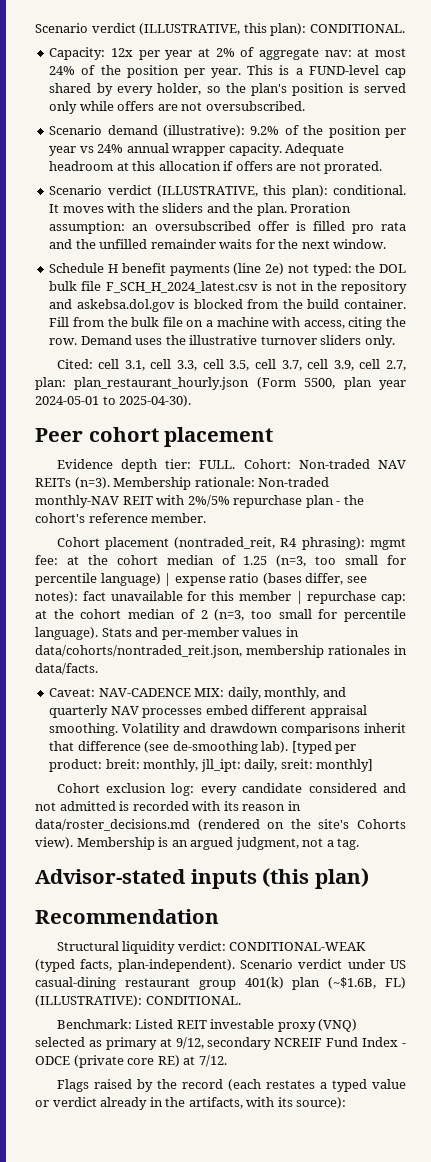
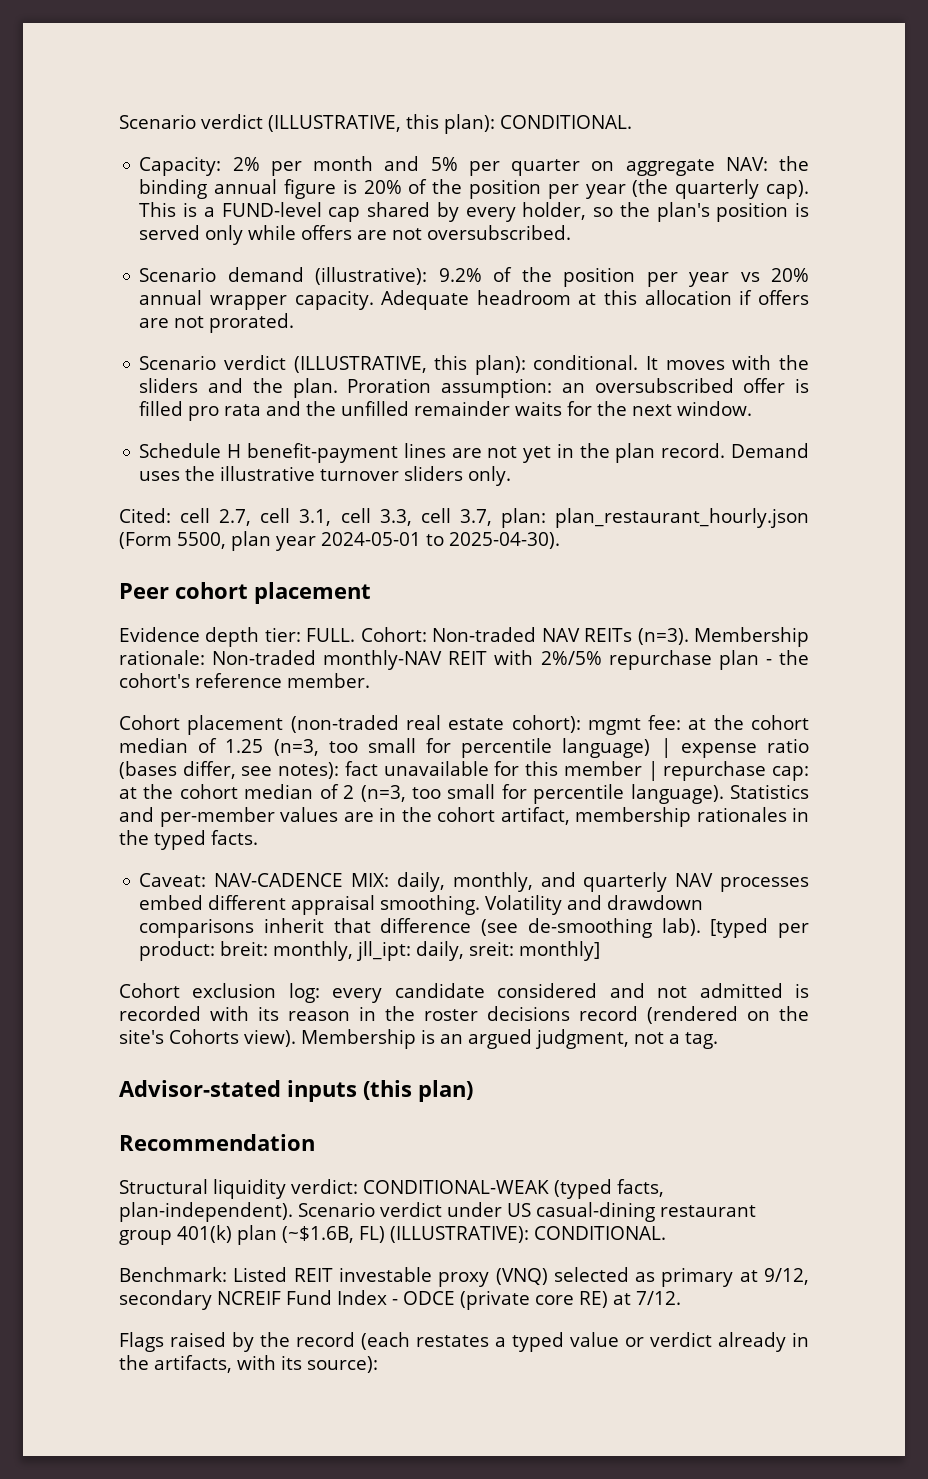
- Capacity: 12x per year at 2% of aggregate nav: at most 24% of the position per year.
+ Capacity: 2% per month and 5% per quarter on aggregate NAV: the binding annual figure is 20% of the position per year (the quarterly cap).
- Scenario demand (illustrative): 9.2% of the position per year vs 24% annual wrapper capacity.
+ Scenario demand (illustrative): 9.2% of the position per year vs 20% annual wrapper capacity.
- Schedule H benefit payments (line 2e) not typed: the DOL bulk file F_SCH_H_2024_latest.csv is not in the repository and askebsa.dol.gov is blocked from the build container. Fill from the bulk file on a machine with access, citing the row.
+ Schedule H benefit-payment lines are not yet in the plan record.
- Cited: cell 3.1, cell 3.3, cell 3.5, cell 3.7, cell 3.9, cell 2.7, plan: plan_restaurant_hourly.json (Form 5500, plan year 2024-05-01 to 2025-04-30).
+ Cited: cell 2.7, cell 3.1, cell 3.3, cell 3.7, plan: plan_restaurant_hourly.json (Form 5500, plan year 2024-05-01 to 2025-04-30).
- Cohort placement (nontraded_reit, R4 phrasing): mgmt fee: at the cohort median of 1.25 (n=3, too small for percentile language) | expense ratio (bases differ, see notes): fact unavailable for this member | repurchase cap: at the cohort median of 2 (n=3, too small for percentile language).
+ Cohort placement (non-traded real estate cohort): mgmt fee: at the cohort median of 1.25 (n=3, too small for percentile language) | expense ratio (bases differ, see notes): fact unavailable for this member | repurchase cap: at the cohort median of 2 (n=3, too small for percentile language).
- Stats and per-member values in data/cohorts/nontraded_reit.json, membership rationales in data/facts.
+ Statistics and per-member values are in the cohort artifact, membership rationales in the typed facts.
- Cohort exclusion log: every candidate considered and not admitted is recorded with its reason in data/roster_decisions.md (rendered on the site's Cohorts view).
+ Cohort exclusion log: every candidate considered and not admitted is recorded with its reason in the roster decisions record (rendered on the site's Cohorts view).

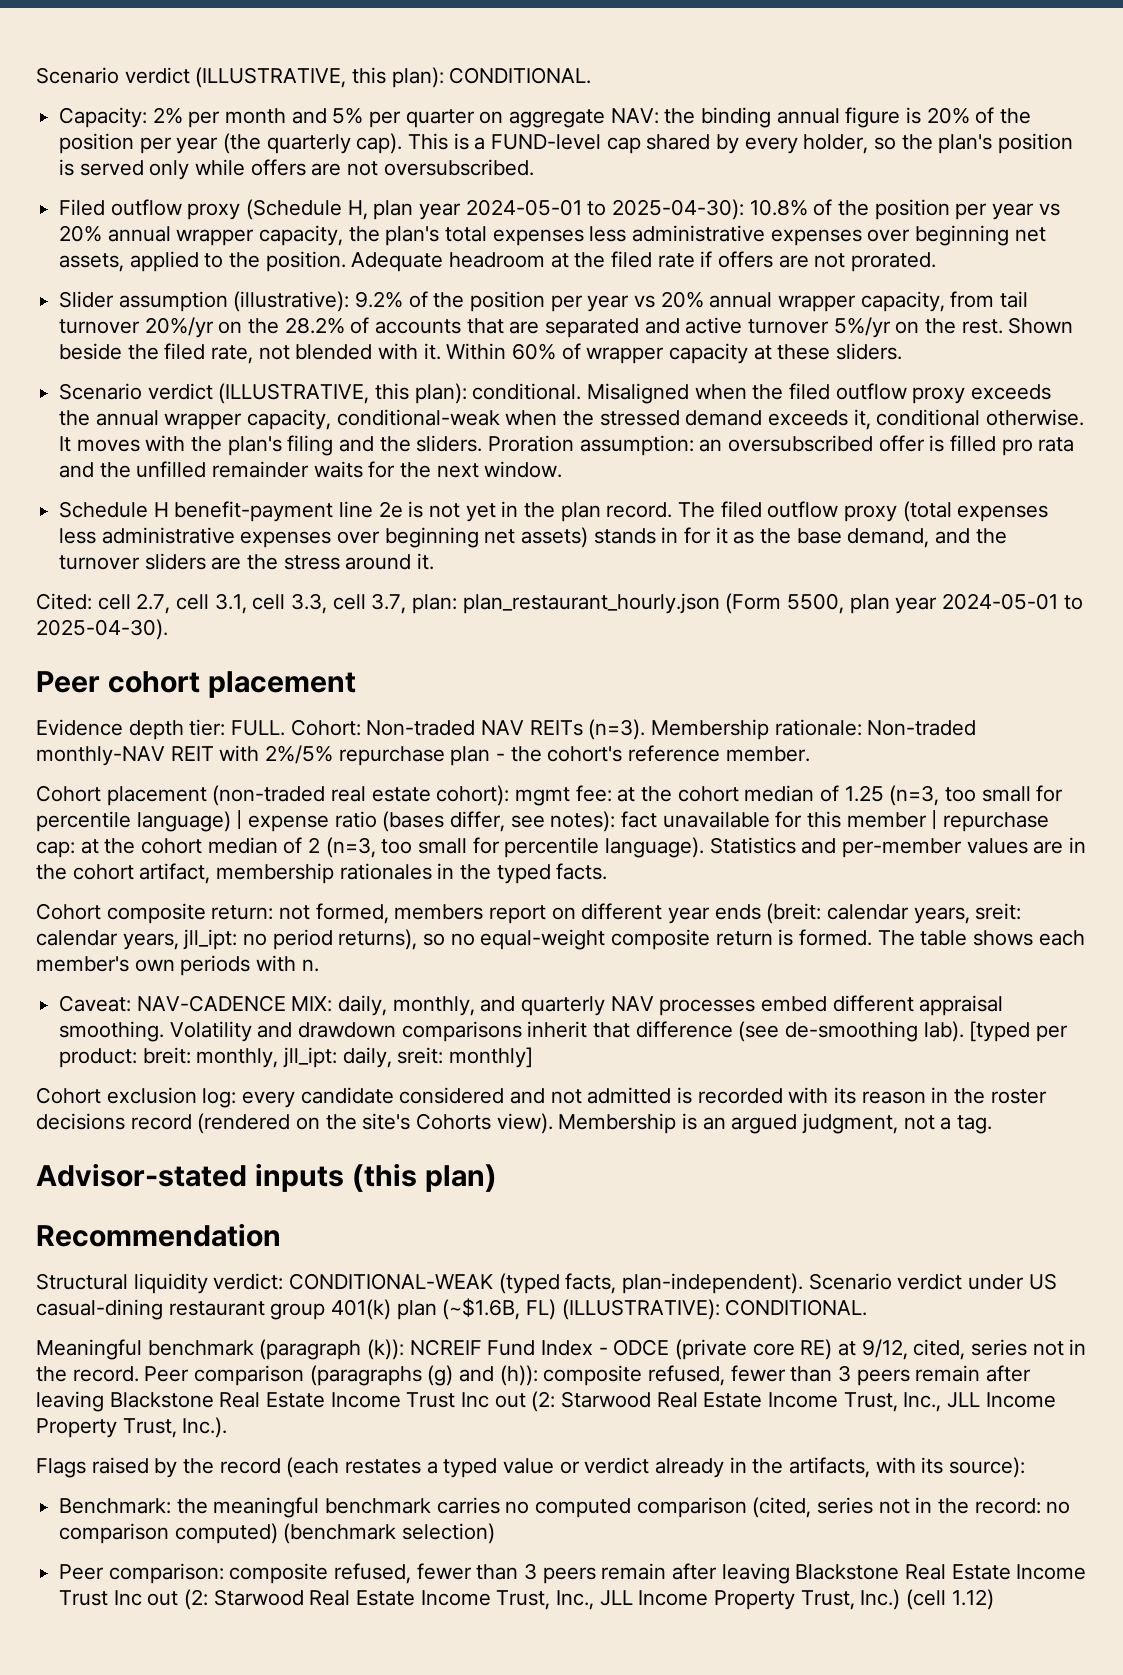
- Scenario demand (illustrative): 9.2% of the position per year vs 20% annual wrapper capacity. Adequate headroom at this allocation if offers are not prorated.
+ Filed outflow proxy (Schedule H, plan year 2024-05-01 to 2025-04-30): 10.8% of the position per year vs 20% annual wrapper capacity, the plan's total expenses less administrative expenses over beginning net assets, applied to the position. Adequate headroom at the filed rate if offers are not prorated.
+ Slider assumption (illustrative): 9.2% of the position per year vs 20% annual wrapper capacity, from tail turnover 20%/yr on the 28.2% of accounts that are separated and active turnover 5%/yr on the rest. Shown beside the filed rate, not blended with it. Within 60% of wrapper capacity at these sliders.
+ Misaligned when the filed outflow proxy exceeds the annual wrapper capacity, conditional-weak when the stressed demand exceeds it, conditional otherwise.
- It moves with the sliders and the plan.
+ It moves with the plan's filing and the sliders.
- Schedule H benefit-payment lines are not yet in the plan record.
+ Schedule H benefit-payment line 2e is not yet in the plan record.
- Demand uses the illustrative turnover sliders only.
+ The filed outflow proxy (total expenses less administrative expenses over beginning net assets) stands in for it as the base demand, and the turnover sliders are the stress around it.
+ Cohort composite return: not formed, members report on different year ends (breit: calendar years, sreit: calendar years, jll_ipt: no period returns), so no equal-weight composite return is formed. The table shows each member's own periods with n.
- Benchmark: Listed REIT investable proxy (VNQ) selected as primary at 9/12, secondary NCREIF Fund Index - ODCE (private core RE) at 7/12.
+ Meaningful benchmark (paragraph (k)): NCREIF Fund Index - ODCE (private core RE) at 9/12, cited, series not in the record. Peer comparison (paragraphs (g) and (h)): composite refused, fewer than 3 peers remain after leaving Blackstone Real Estate Income Trust Inc out (2: Starwood Real Estate Income Trust, Inc., JLL Income Property Trust, Inc.).
+ Benchmark: the meaningful benchmark carries no computed comparison (cited, series not in the record: no comparison computed) (benchmark selection)
+ Peer comparison: composite refused, fewer than 3 peers remain after leaving Blackstone Real Estate Income Trust Inc out (2: Starwood Real Estate Income Trust, Inc., JLL Income Property Trust, Inc.) (cell 1.12)

